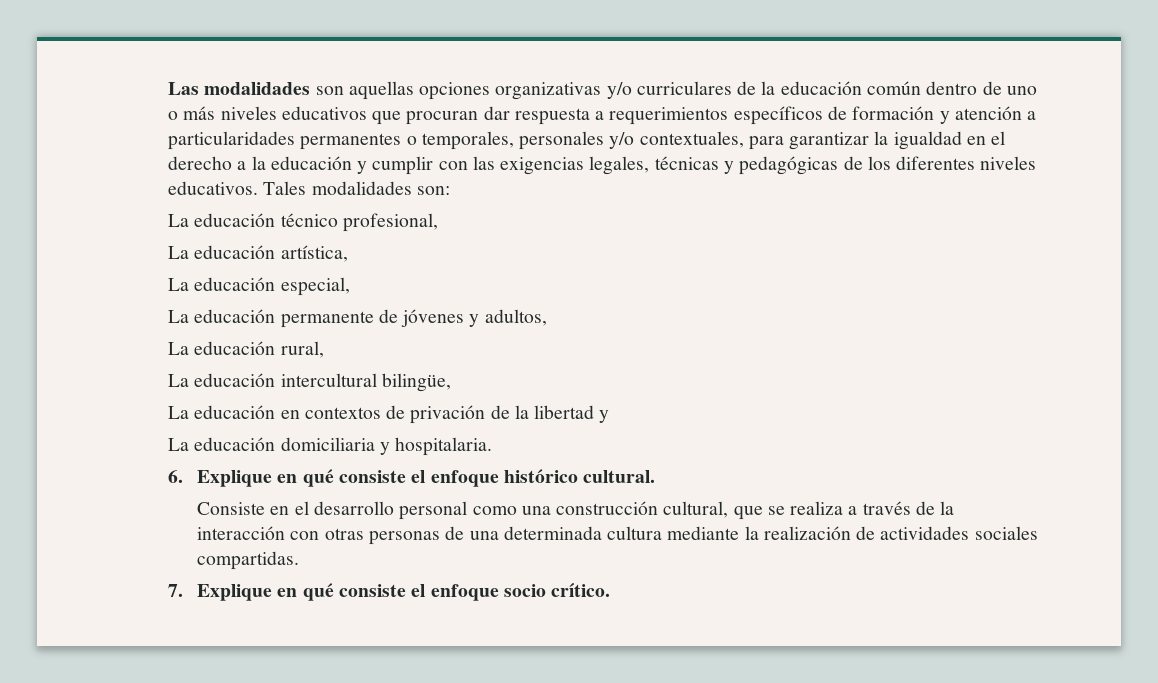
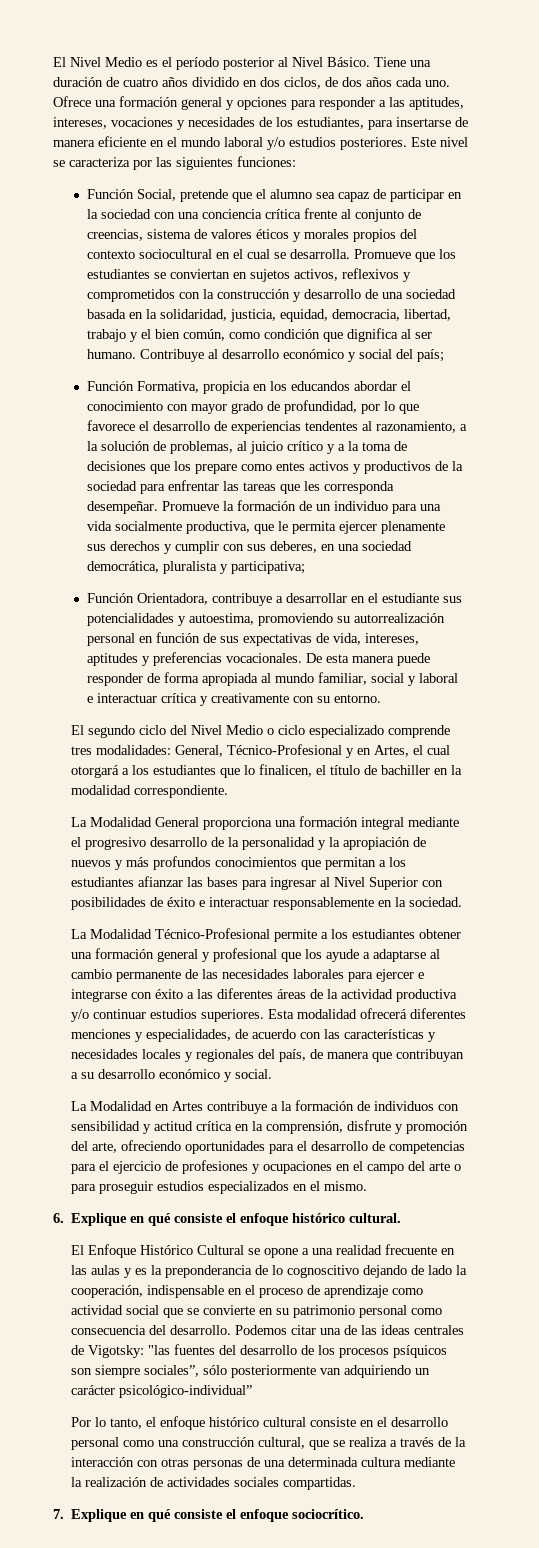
- Las modalidades son aquellas opciones organizativas y/o curriculares de la educación común dentro de uno o más niveles educativos que procuran dar respuesta a requerimientos específicos de formación y atención a particularidades permanentes o temporales, personales y/o contextuales, para garantizar la igualdad en el derecho a la educación y cumplir con las exigencias legales, técnicas y pedagógicas de los diferentes niveles educativos. Tales modalidades son:
- La educación técnico profesional,
- La educación artística,
- La educación especial,
- La educación permanente de jóvenes y adultos,
- La educación rural,
- La educación intercultural bilingüe,
- La educación en contextos de privación de la libertad y
- La educación domiciliaria y hospitalaria.
+ El Nivel Medio es el período posterior al Nivel Básico. Tiene una duración de cuatro años dividido en dos ciclos, de dos años cada uno. Ofrece una formación general y opciones para responder a las aptitudes, intereses, vocaciones y necesidades de los estudiantes, para insertarse de manera eficiente en el mundo laboral y/o estudios posteriores. Este nivel se caracteriza por las siguientes funciones:
+ Función Social, pretende que el alumno sea capaz de participar en la sociedad con una conciencia crítica frente al conjunto de creencias, sistema de valores éticos y morales propios del contexto sociocultural en el cual se desarrolla. Promueve que los estudiantes se conviertan en sujetos activos, reflexivos y comprometidos con la construcción y desarrollo de una sociedad basada en la solidaridad, justicia, equidad, democracia, libertad, trabajo y el bien común, como condición que dignifica al ser humano. Contribuye al desarrollo económico y social del país;
+ Función Formativa, propicia en los educandos abordar el conocimiento con mayor grado de profundidad, por lo que favorece el desarrollo de experiencias tendentes al razonamiento, a la solución de problemas, al juicio crítico y a la toma de decisiones que los prepare como entes activos y productivos de la sociedad para enfrentar las tareas que les corresponda desempeñar. Promueve la formación de un individuo para una vida socialmente productiva, que le permita ejercer plenamente sus derechos y cumplir con sus deberes, en una sociedad democrática, pluralista y participativa;
+ Función Orientadora, contribuye a desarrollar en el estudiante sus potencialidades y autoestima, promoviendo su autorrealización personal en función de sus expectativas de vida, intereses, aptitudes y preferencias vocacionales. De esta manera puede responder de forma apropiada al mundo familiar, social y laboral e interactuar crítica y creativamente con su entorno.
+ El segundo ciclo del Nivel Medio o ciclo especializado comprende tres modalidades: General, Técnico-Profesional y en Artes, el cual otorgará a los estudiantes que lo finalicen, el título de bachiller en la modalidad correspondiente.
+ La Modalidad General proporciona una formación integral mediante el progresivo desarrollo de la personalidad y la apropiación de nuevos y más profundos conocimientos que permitan a los estudiantes afianzar las bases para ingresar al Nivel Superior con posibilidades de éxito e interactuar responsablemente en la sociedad.
+ La Modalidad Técnico-Profesional permite a los estudiantes obtener una formación general y profesional que los ayude a adaptarse al cambio permanente de las necesidades laborales para ejercer e integrarse con éxito a las diferentes áreas de la actividad productiva y/o continuar estudios superiores. Esta modalidad ofrecerá diferentes menciones y especialidades, de acuerdo con las características y necesidades locales y regionales del país, de manera que contribuyan a su desarrollo económico y social.
+ La Modalidad en Artes contribuye a la formación de individuos con sensibilidad y actitud crítica en la comprensión, disfrute y promoción del arte, ofreciendo oportunidades para el desarrollo de competencias para el ejercicio de profesiones y ocupaciones en el campo del arte o para proseguir estudios especializados en el mismo.
- Consiste en el desarrollo personal como una construcción cultural, que se realiza a través de la interacción con otras personas de una determinada cultura mediante la realización de actividades sociales compartidas.
+ El Enfoque Histórico Cultural se opone a una realidad frecuente en las aulas y es la preponderancia de lo cognoscitivo dejando de lado la cooperación, indispensable en el proceso de aprendizaje como actividad social que se convierte en su patrimonio personal como consecuencia del desarrollo. Podemos citar una de las ideas centrales de Vigotsky: "las fuentes del desarrollo de los procesos psíquicos son siempre sociales”, sólo posteriormente van adquiriendo un carácter psicológico-individual”
+ Por lo tanto, el enfoque histórico cultural consiste en el desarrollo personal como una construcción cultural, que se realiza a través de la interacción con otras personas de una determinada cultura mediante la realización de actividades sociales compartidas.
- 7. Explique en qué consiste el enfoque socio crítico.
+ 7. Explique en qué consiste el enfoque sociocrítico.

